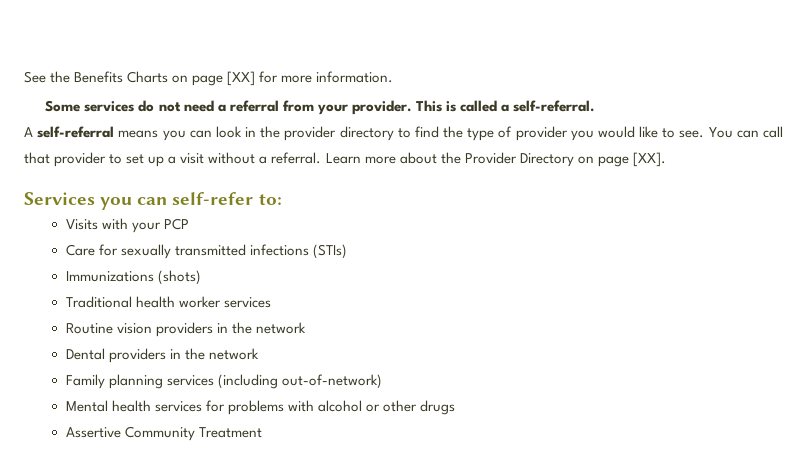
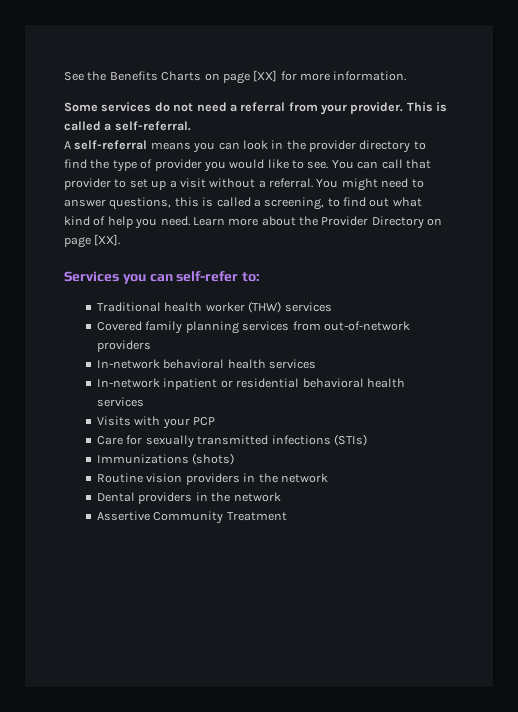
+ You might need to answer questions, this is called a screening, to find out what kind of help you need.
+ Traditional health worker (THW) services
+ Covered family planning services from out-of-network providers
+ In-network behavioral health services
+ In-network inpatient or residential behavioral health services
- Traditional health worker services
- Family planning services (including out-of-network)
- Mental health services for problems with alcohol or other drugs

